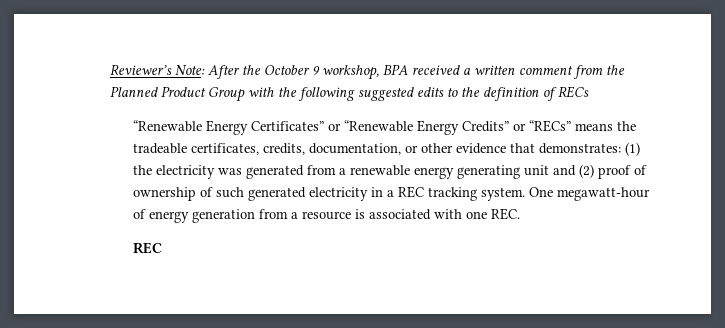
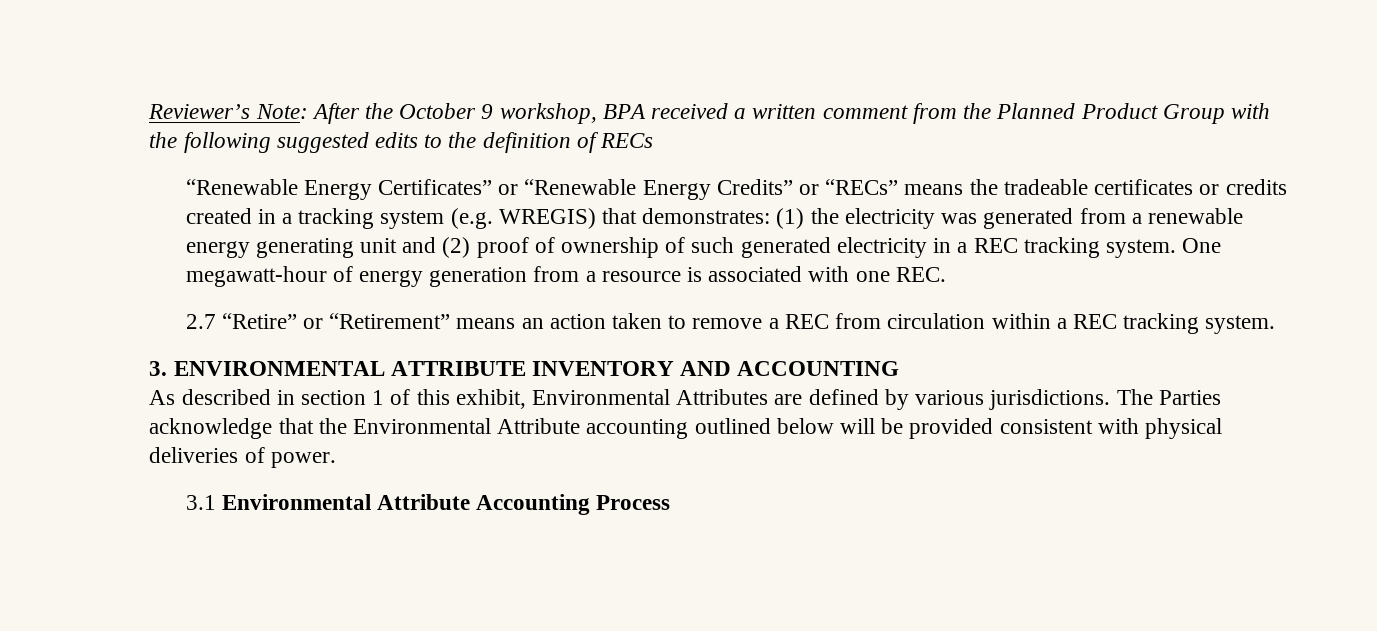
- “Renewable Energy Certificates” or “Renewable Energy Credits” or “RECs” means the tradeable certificates, credits, documentation, or other evidence that demonstrates: (1) the electricity was generated from a renewable energy generating unit and (2) proof of ownership of such generated electricity in a REC tracking system.
+ “Renewable Energy Certificates” or “Renewable Energy Credits” or “RECs” means the tradeable certificates or credits created in a tracking system (e.g. WREGIS) that demonstrates: (1) the electricity was generated from a renewable energy generating unit and (2) proof of ownership of such generated electricity in a REC tracking system.
  One megawatt-hour of energy generation from a resource is associated with one REC.
- REC
+ 2.7 “Retire” or “Retirement” means an action taken to remove a REC from circulation within a REC tracking system.
+ 3. ENVIRONMENTAL ATTRIBUTE INVENTORY AND ACCOUNTING
+ As described in section 1 of this exhibit, Environmental Attributes are defined by various jurisdictions. The Parties acknowledge that the Environmental Attribute accounting outlined below will be provided consistent with physical deliveries of power.
+ 3.1 Environmental Attribute Accounting Process

